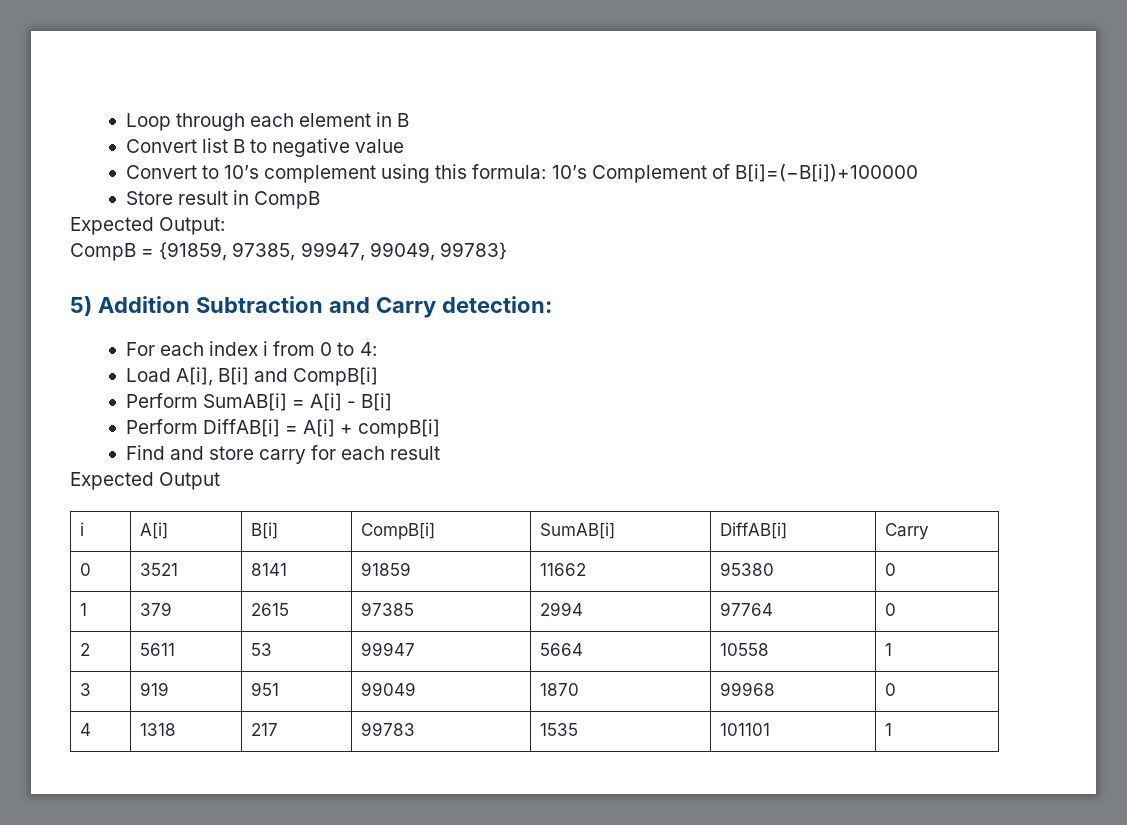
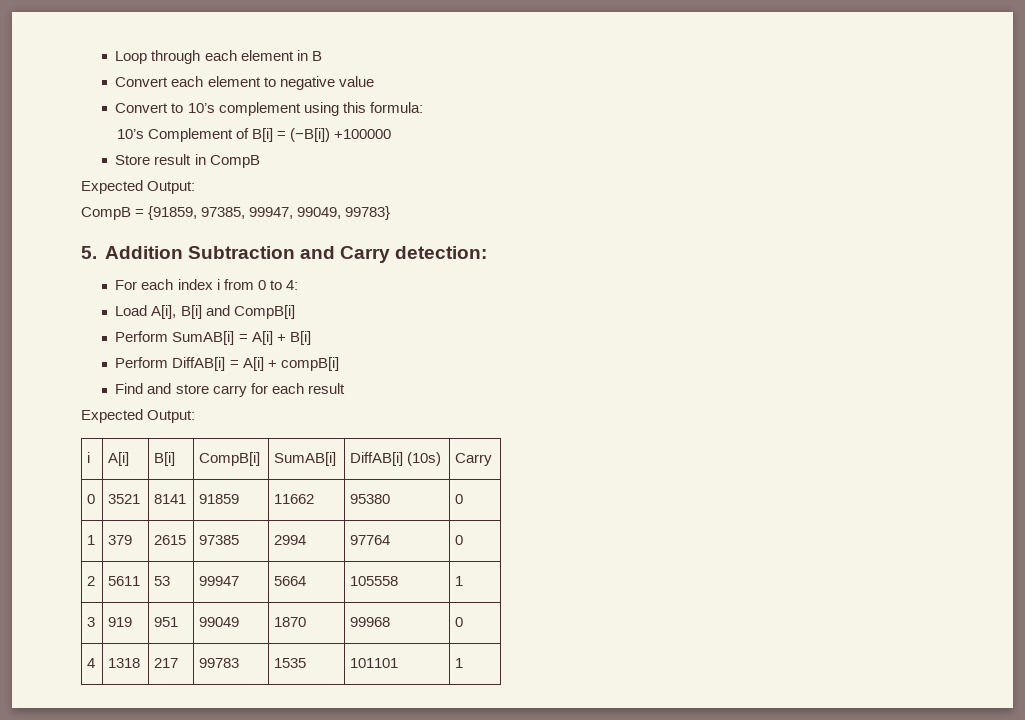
- Convert list B to negative value
+ Convert each element to negative value
- Convert to 10’s complement using this formula: 10’s Complement of B[i]=(−B[i])+100000
+ Convert to 10’s complement using this formula:
+ 10’s Complement of B[i] = (−B[i]) +100000
- 5) Addition Subtraction and Carry detection:
+ 5. Addition Subtraction and Carry detection:
- Perform SumAB[i] = A[i] - B[i]
+ Perform SumAB[i] = A[i] + B[i]
  Find and store carry for each result
- Expected Output
+ Expected Output:
- i | A[i] | B[i] | CompB[i] | SumAB[i] | DiffAB[i] | Carry
+ i | A[i] | B[i] | CompB[i] | SumAB[i] | DiffAB[i] (10s) | Carry
- 2 | 5611 | 53 | 99947 | 5664 | 10558 | 1
+ 2 | 5611 | 53 | 99947 | 5664 | 105558 | 1

